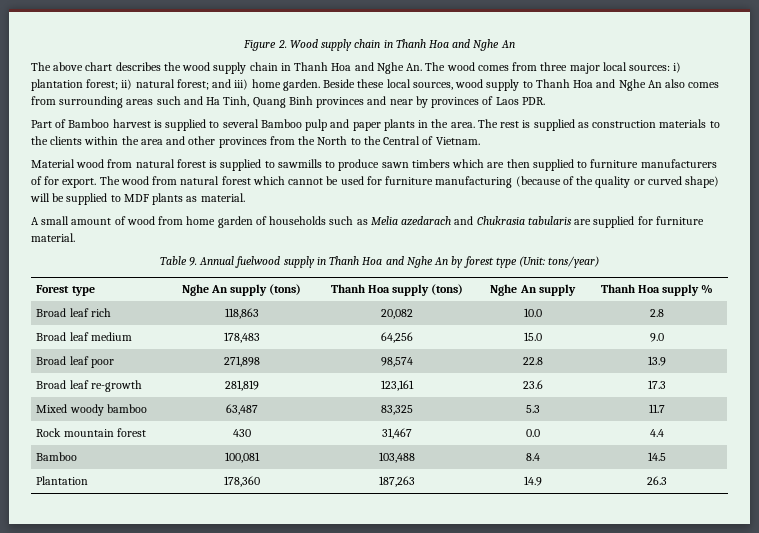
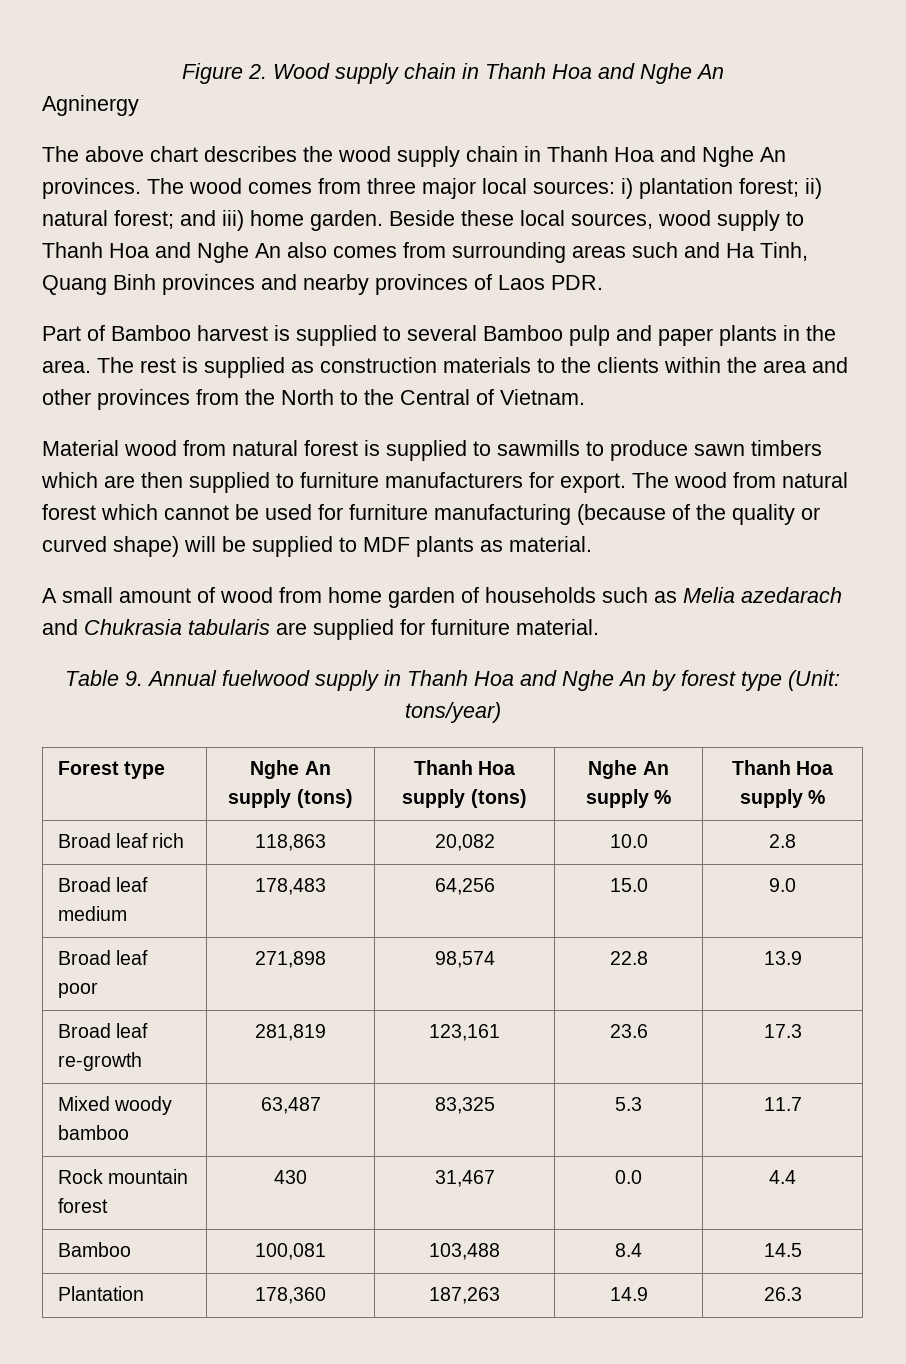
+ Agninergy
- The above chart describes the wood supply chain in Thanh Hoa and Nghe An. The wood comes from three major local sources: i) plantation forest; ii) natural forest; and iii) home garden.
+ The above chart describes the wood supply chain in Thanh Hoa and Nghe An provinces. The wood comes from three major local sources: i) plantation forest; ii) natural forest; and iii) home garden.
- Beside these local sources, wood supply to Thanh Hoa and Nghe An also comes from surrounding areas such and Ha Tinh, Quang Binh provinces and near by provinces of Laos PDR.
+ Beside these local sources, wood supply to Thanh Hoa and Nghe An also comes from surrounding areas such and Ha Tinh, Quang Binh provinces and nearby provinces of Laos PDR.
- Material wood from natural forest is supplied to sawmills to produce sawn timbers which are then supplied to furniture manufacturers of for export.
+ Material wood from natural forest is supplied to sawmills to produce sawn timbers which are then supplied to furniture manufacturers for export.
- Forest type | Nghe An supply (tons) | Thanh Hoa supply (tons) | Nghe An supply | Thanh Hoa supply %
+ Forest type | Nghe An supply (tons) | Thanh Hoa supply (tons) | Nghe An supply % | Thanh Hoa supply %

